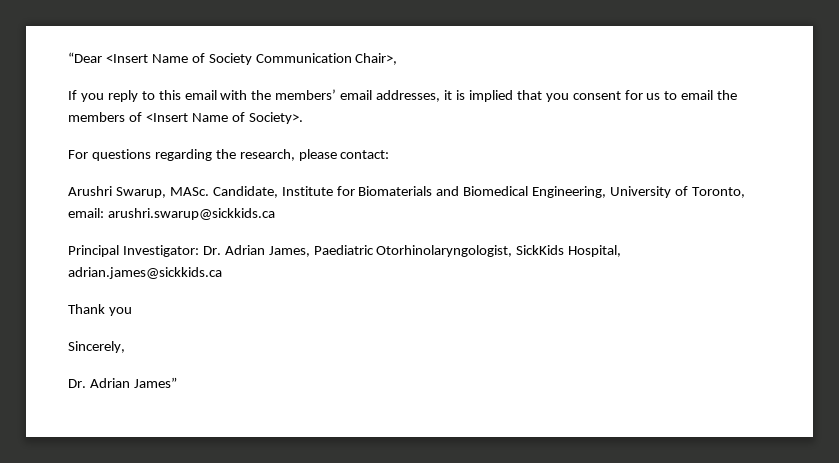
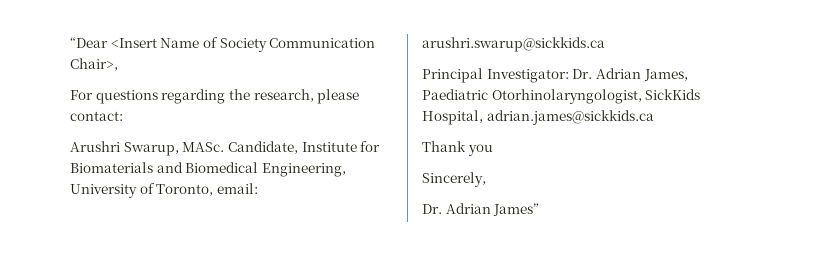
- If you reply to this email with the members’ email addresses, it is implied that you consent for us to email the members of <Insert Name of Society>.

